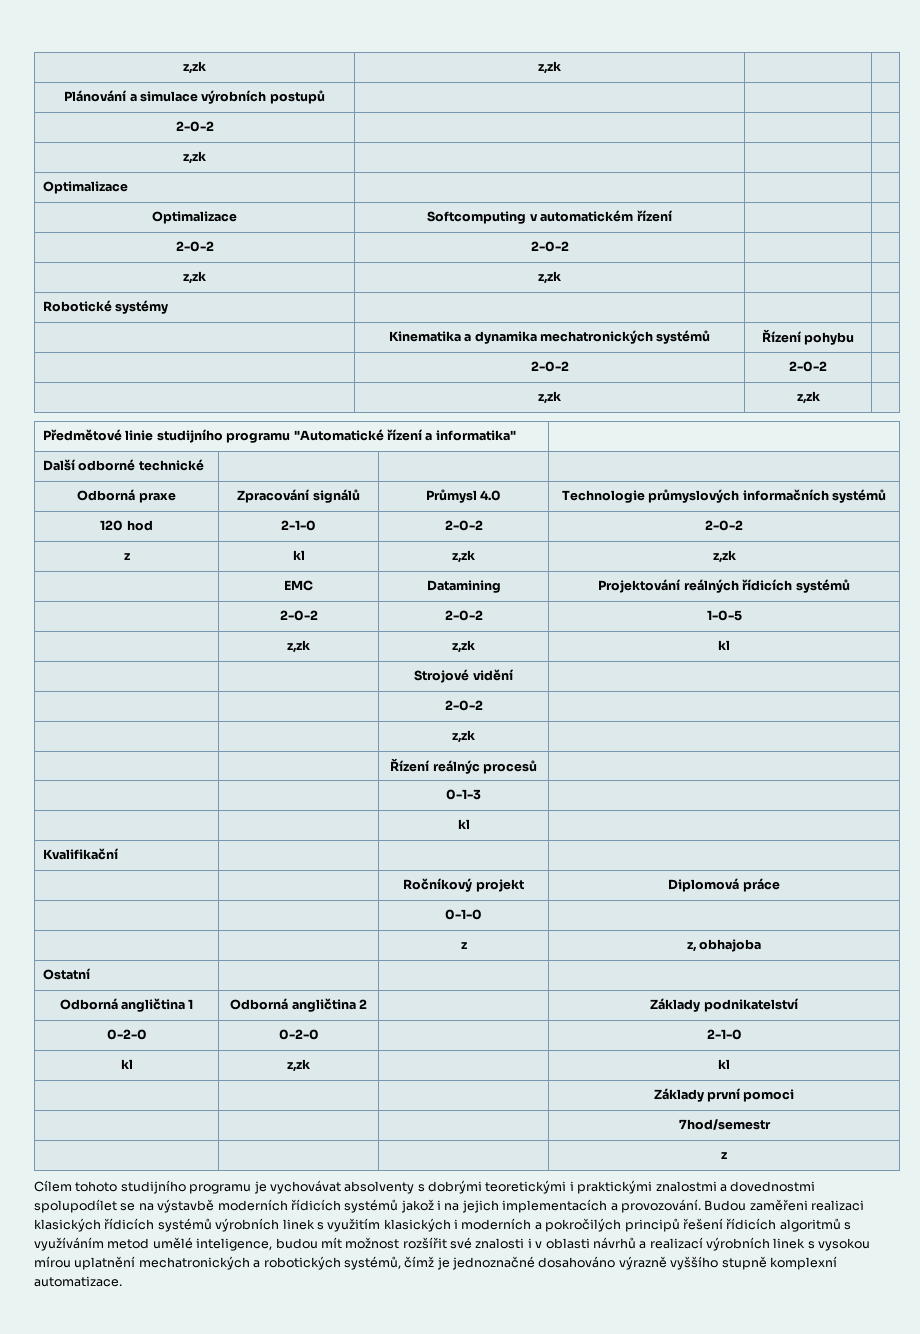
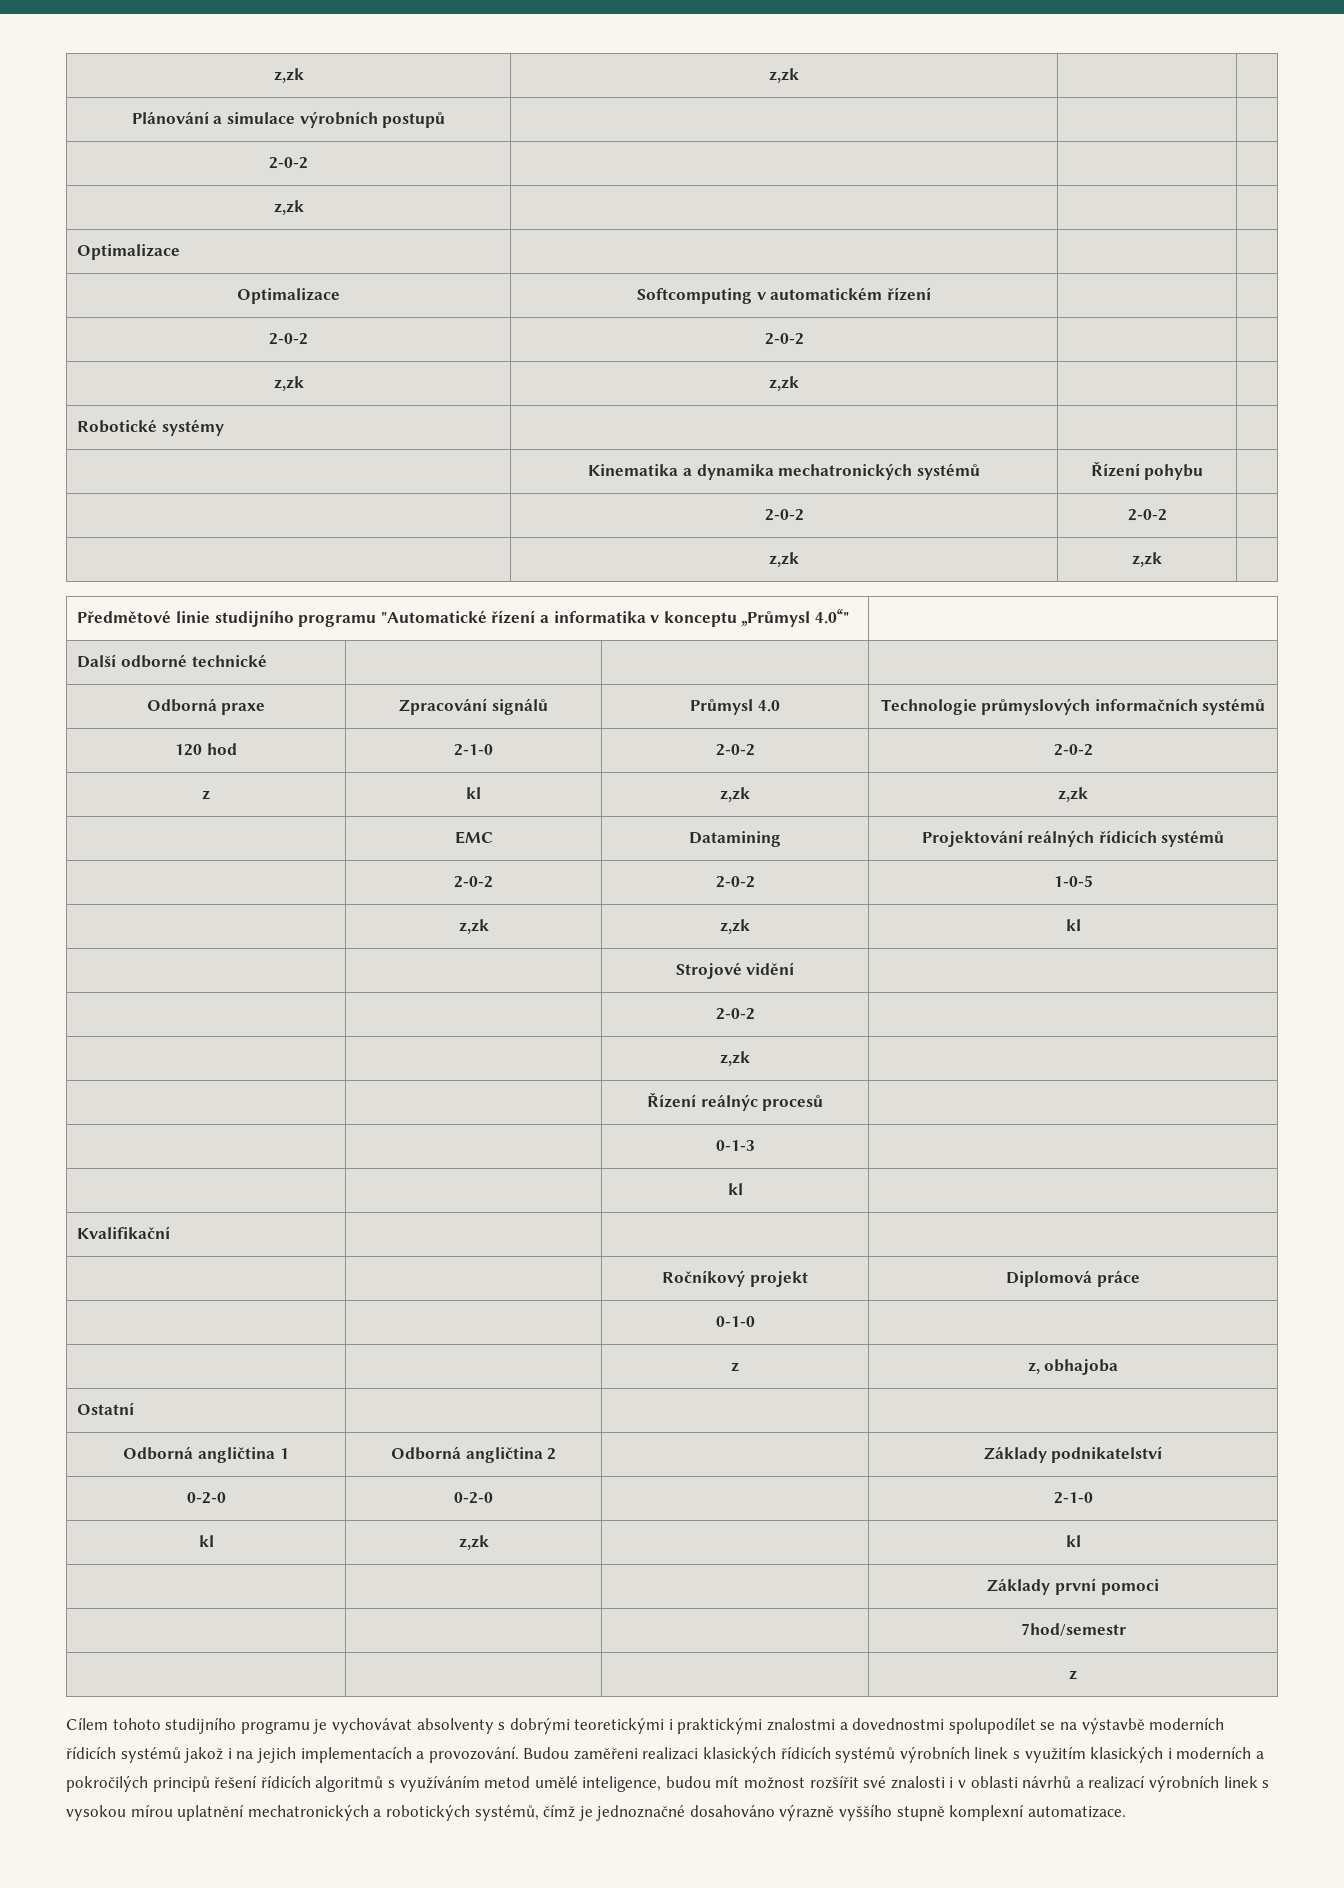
- Předmětové linie studijního programu "Automatické řízení a informatika" |
+ Předmětové linie studijního programu "Automatické řízení a informatika v konceptu „Průmysl 4.0“" |

